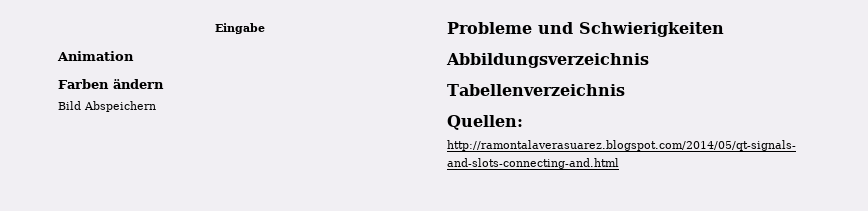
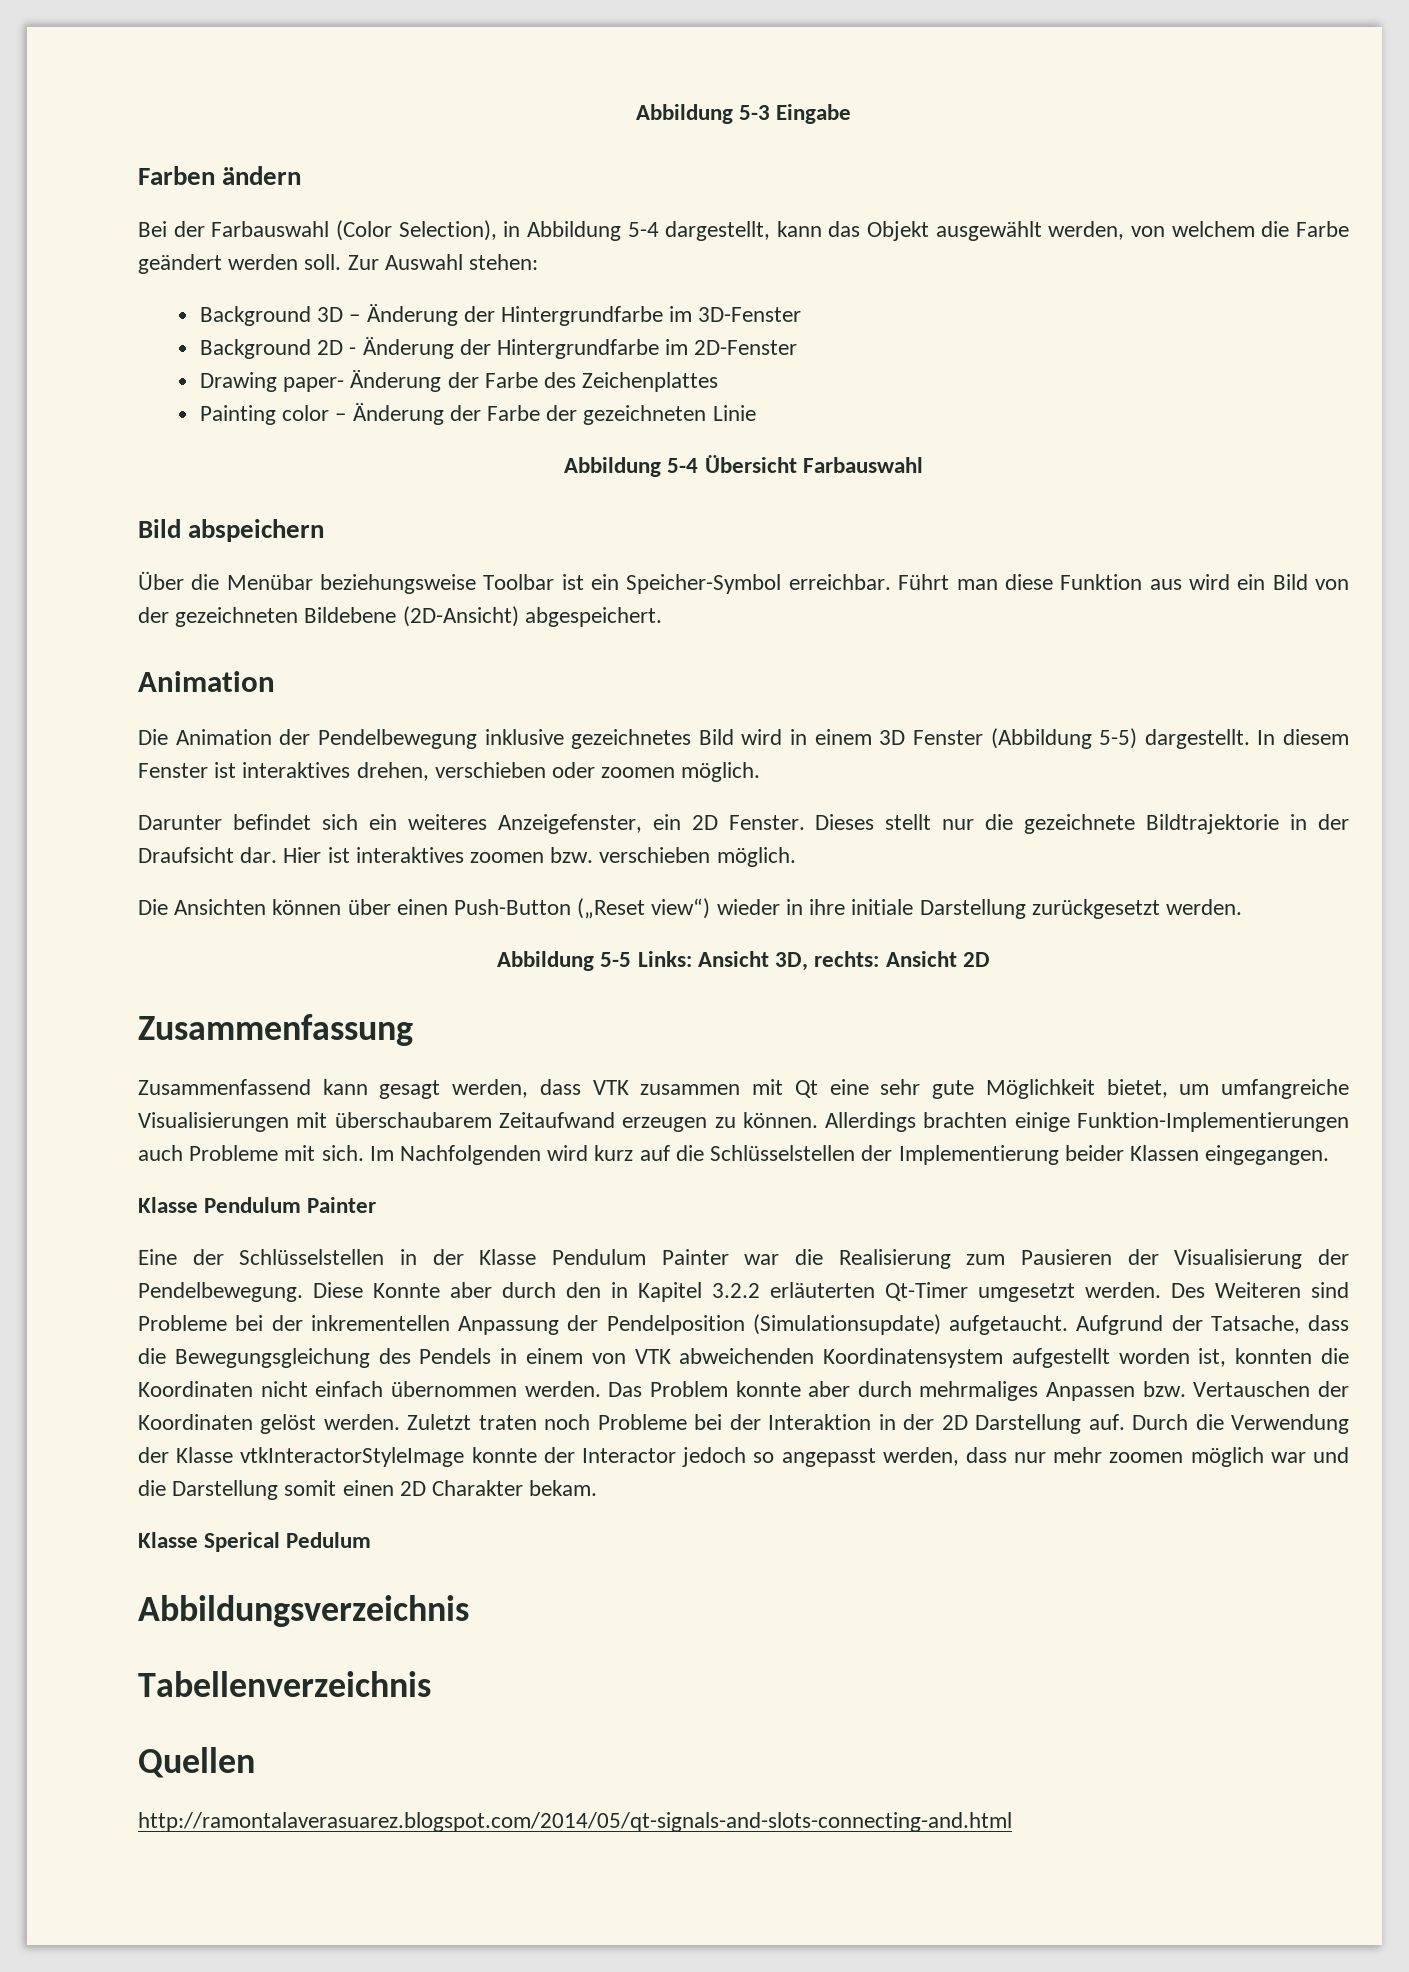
- Eingabe
+ Abbildung 5-3 Eingabe
- Animation
- Bild Abspeichern
- Probleme und Schwierigkeiten
+ Bei der Farbauswahl (Color Selection), in Abbildung 5-4 dargestellt, kann das Objekt ausgewählt werden, von welchem die Farbe geändert werden soll. Zur Auswahl stehen:
+ Background 3D – Änderung der Hintergrundfarbe im 3D-Fenster
+ Background 2D - Änderung der Hintergrundfarbe im 2D-Fenster
+ Drawing paper- Änderung der Farbe des Zeichenplattes
+ Painting color – Änderung der Farbe der gezeichneten Linie
+ Abbildung 5-4 Übersicht Farbauswahl
+ Bild abspeichern
+ Über die Menübar beziehungsweise Toolbar ist ein Speicher-Symbol erreichbar. Führt man diese Funktion aus wird ein Bild von der gezeichneten Bildebene (2D-Ansicht) abgespeichert.
+ Animation
+ Die Animation der Pendelbewegung inklusive gezeichnetes Bild wird in einem 3D Fenster (Abbildung 5-5) dargestellt. In diesem Fenster ist interaktives drehen, verschieben oder zoomen möglich.
+ Darunter befindet sich ein weiteres Anzeigefenster, ein 2D Fenster. Dieses stellt nur die gezeichnete Bildtrajektorie in der Draufsicht dar. Hier ist interaktives zoomen bzw. verschieben möglich.
+ Die Ansichten können über einen Push-Button („Reset view“) wieder in ihre initiale Darstellung zurückgesetzt werden.
+ Abbildung 5-5 Links: Ansicht 3D, rechts: Ansicht 2D
+ Zusammenfassung
+ Zusammenfassend kann gesagt werden, dass VTK zusammen mit Qt eine sehr gute Möglichkeit bietet, um umfangreiche Visualisierungen mit überschaubarem Zeitaufwand erzeugen zu können. Allerdings brachten einige Funktion-Implementierungen auch Probleme mit sich. Im Nachfolgenden wird kurz auf die Schlüsselstellen der Implementierung beider Klassen eingegangen.
+ Klasse Pendulum Painter
+ Eine der Schlüsselstellen in der Klasse Pendulum Painter war die Realisierung zum Pausieren der Visualisierung der Pendelbewegung. Diese Konnte aber durch den in Kapitel 3.2.2 erläuterten Qt-Timer umgesetzt werden. Des Weiteren sind Probleme bei der inkrementellen Anpassung der Pendelposition (Simulationsupdate) aufgetaucht. Aufgrund der Tatsache, dass die Bewegungsgleichung des Pendels in einem von VTK abweichenden Koordinatensystem aufgestellt worden ist, konnten die Koordinaten nicht einfach übernommen werden. Das Problem konnte aber durch mehrmaliges Anpassen bzw. Vertauschen der Koordinaten gelöst werden. Zuletzt traten noch Probleme bei der Interaktion in der 2D Darstellung auf. Durch die Verwendung der Klasse vtkInteractorStyleImage konnte der Interactor jedoch so angepasst werden, dass nur mehr zoomen möglich war und die Darstellung somit einen 2D Charakter bekam.
+ Klasse Sperical Pedulum
- Quellen:
+ Quellen

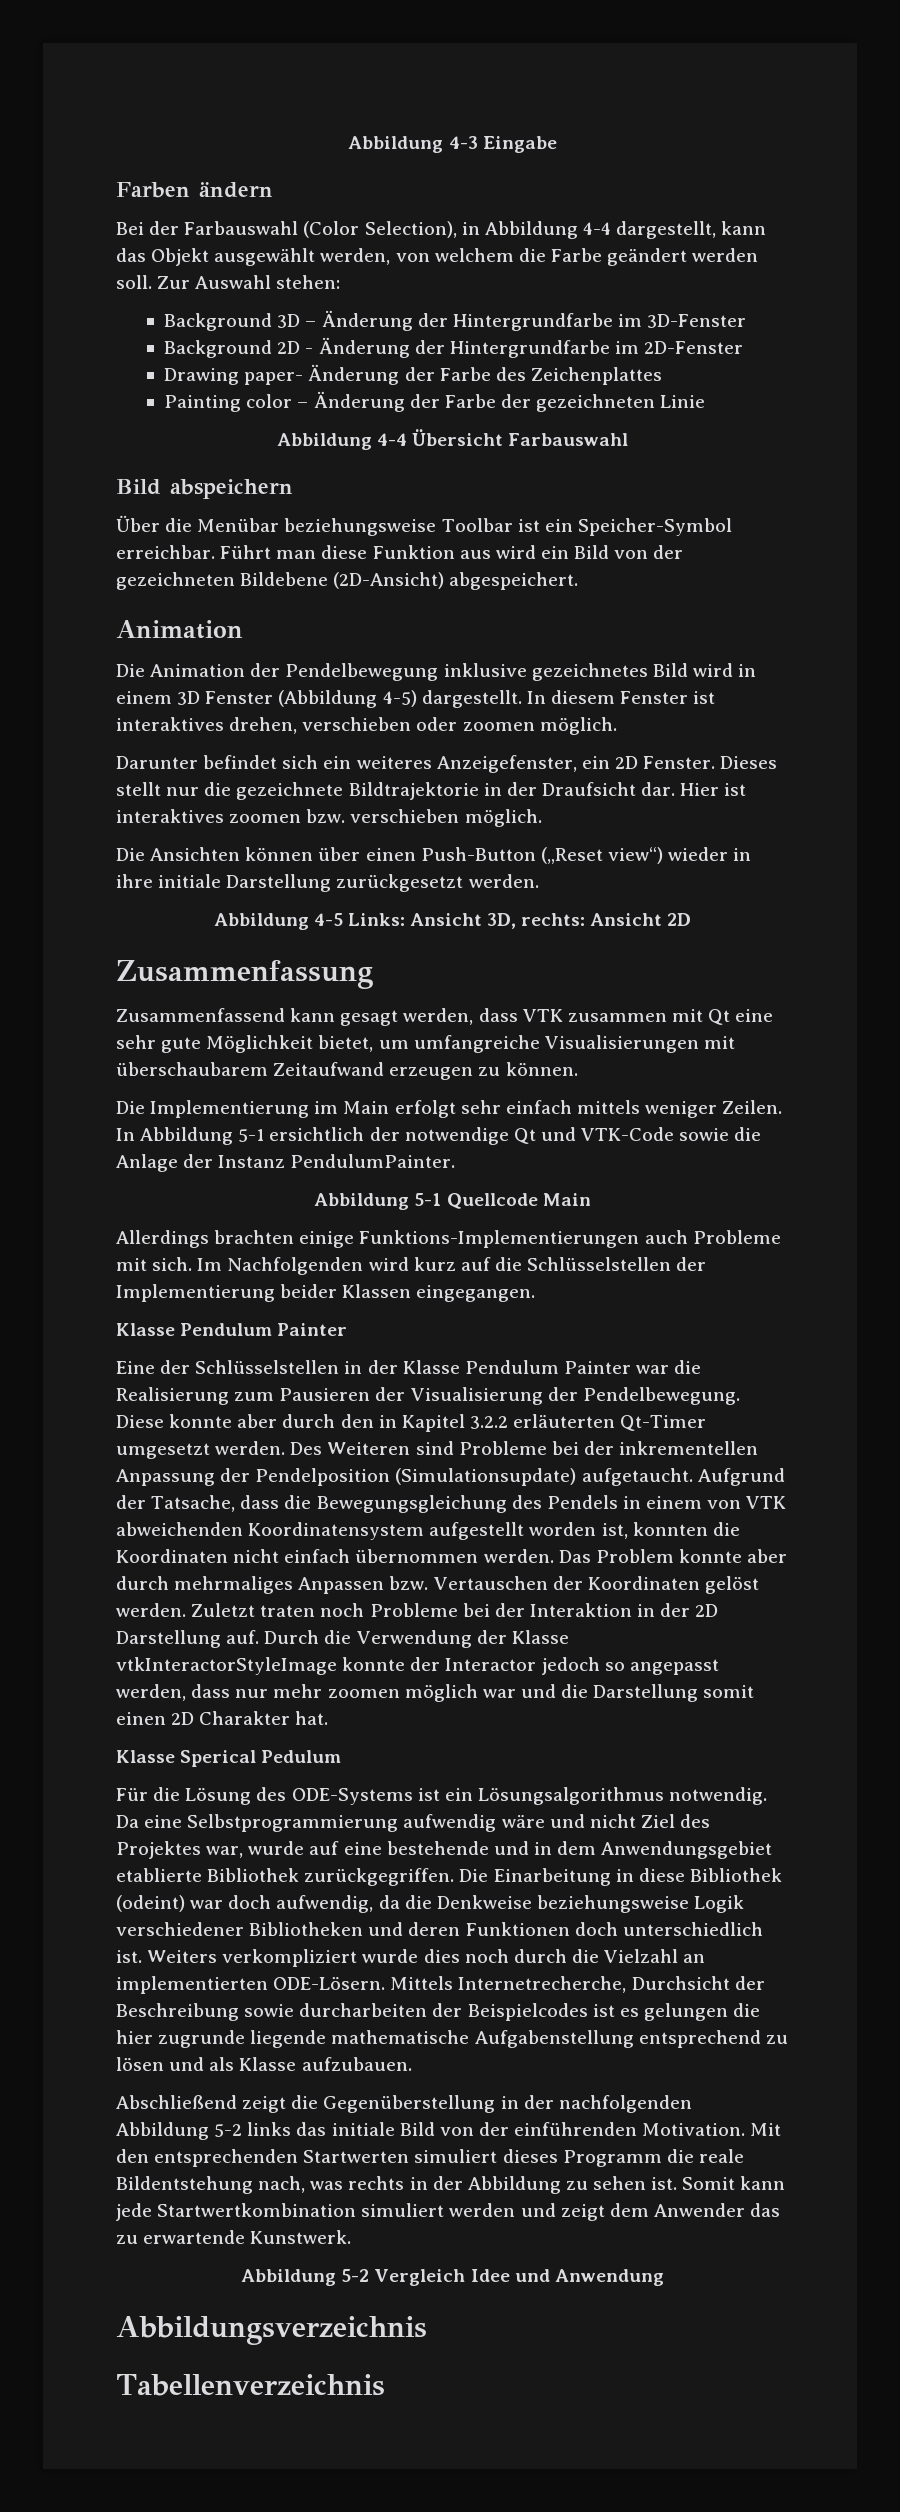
- Abbildung 5-3 Eingabe
+ Abbildung 4-3 Eingabe
- Bei der Farbauswahl (Color Selection), in Abbildung 5-4 dargestellt, kann das Objekt ausgewählt werden, von welchem die Farbe geändert werden soll.
+ Bei der Farbauswahl (Color Selection), in Abbildung 4-4 dargestellt, kann das Objekt ausgewählt werden, von welchem die Farbe geändert werden soll.
- Abbildung 5-4 Übersicht Farbauswahl
+ Abbildung 4-4 Übersicht Farbauswahl
- Die Animation der Pendelbewegung inklusive gezeichnetes Bild wird in einem 3D Fenster (Abbildung 5-5) dargestellt.
+ Die Animation der Pendelbewegung inklusive gezeichnetes Bild wird in einem 3D Fenster (Abbildung 4-5) dargestellt.
- Abbildung 5-5 Links: Ansicht 3D, rechts: Ansicht 2D
+ Abbildung 4-5 Links: Ansicht 3D, rechts: Ansicht 2D
- Zusammenfassend kann gesagt werden, dass VTK zusammen mit Qt eine sehr gute Möglichkeit bietet, um umfangreiche Visualisierungen mit überschaubarem Zeitaufwand erzeugen zu können. Allerdings brachten einige Funktion-Implementierungen auch Probleme mit sich.
+ Zusammenfassend kann gesagt werden, dass VTK zusammen mit Qt eine sehr gute Möglichkeit bietet, um umfangreiche Visualisierungen mit überschaubarem Zeitaufwand erzeugen zu können.
+ Die Implementierung im Main erfolgt sehr einfach mittels weniger Zeilen. In Abbildung 5-1 ersichtlich der notwendige Qt und VTK-Code sowie die Anlage der Instanz PendulumPainter.
+ Abbildung 5-1 Quellcode Main
+ Allerdings brachten einige Funktions-Implementierungen auch Probleme mit sich.
- Diese Konnte aber durch den in Kapitel 3.2.2 erläuterten Qt-Timer umgesetzt werden.
+ Diese konnte aber durch den in Kapitel 3.2.2 erläuterten Qt-Timer umgesetzt werden.
- Durch die Verwendung der Klasse vtkInteractorStyleImage konnte der Interactor jedoch so angepasst werden, dass nur mehr zoomen möglich war und die Darstellung somit einen 2D Charakter bekam.
+ Durch die Verwendung der Klasse vtkInteractorStyleImage konnte der Interactor jedoch so angepasst werden, dass nur mehr zoomen möglich war und die Darstellung somit einen 2D Charakter hat.
+ Für die Lösung des ODE-Systems ist ein Lösungsalgorithmus notwendig. Da eine Selbstprogrammierung aufwendig wäre und nicht Ziel des Projektes war, wurde auf eine bestehende und in dem Anwendungsgebiet etablierte Bibliothek zurückgegriffen. Die Einarbeitung in diese Bibliothek (odeint) war doch aufwendig, da die Denkweise beziehungsweise Logik verschiedener Bibliotheken und deren Funktionen doch unterschiedlich ist. Weiters verkompliziert wurde dies noch durch die Vielzahl an implementierten ODE-Lösern. Mittels Internetrecherche, Durchsicht der Beschreibung sowie durcharbeiten der Beispielcodes ist es gelungen die hier zugrunde liegende mathematische Aufgabenstellung entsprechend zu lösen und als Klasse aufzubauen.
+ Abschließend zeigt die Gegenüberstellung in der nachfolgenden Abbildung 5-2 links das initiale Bild von der einführenden Motivation. Mit den entsprechenden Startwerten simuliert dieses Programm die reale Bildentstehung nach, was rechts in der Abbildung zu sehen ist. Somit kann jede Startwertkombination simuliert werden und zeigt dem Anwender das zu erwartende Kunstwerk.
+ Abbildung 5-2 Vergleich Idee und Anwendung
- Quellen
- http://ramontalaverasuarez.blogspot.com/2014/05/qt-signals-and-slots-connecting-and.html

